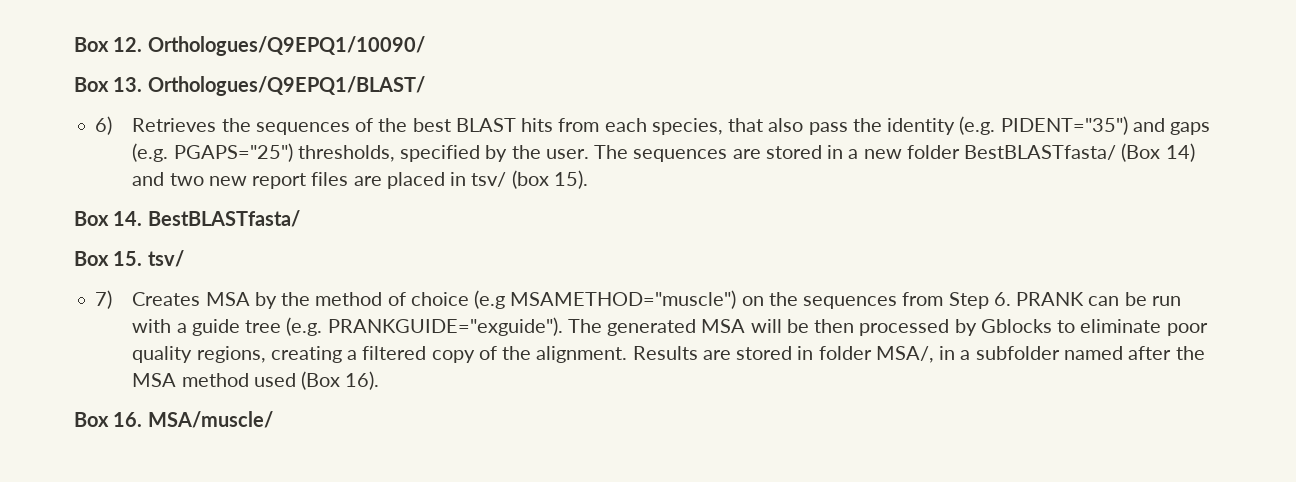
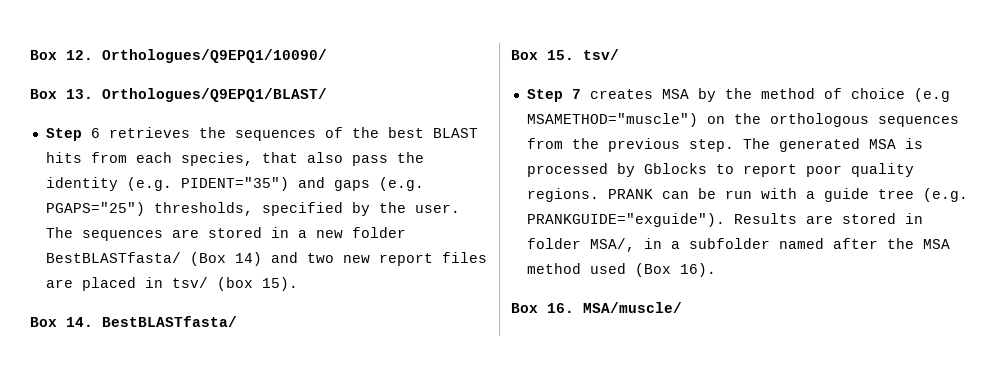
- 6) Retrieves the sequences of the best BLAST hits from each species, that also pass the identity (e.g. PIDENT="35") and gaps (e.g. PGAPS="25") thresholds, specified by the user.
+ Step 6 retrieves the sequences of the best BLAST hits from each species, that also pass the identity (e.g. PIDENT="35") and gaps (e.g. PGAPS="25") thresholds, specified by the user.
- 7) Creates MSA by the method of choice (e.g MSAMETHOD="muscle") on the sequences from Step 6. PRANK can be run with a guide tree (e.g. PRANKGUIDE="exguide").
+ Step 7 creates MSA by the method of choice (e.g MSAMETHOD="muscle") on the orthologous sequences from the previous step. The generated MSA is processed by Gblocks to report poor quality regions. PRANK can be run with a guide tree (e.g. PRANKGUIDE="exguide").
- The generated MSA will be then processed by Gblocks to eliminate poor quality regions, creating a filtered copy of the alignment.

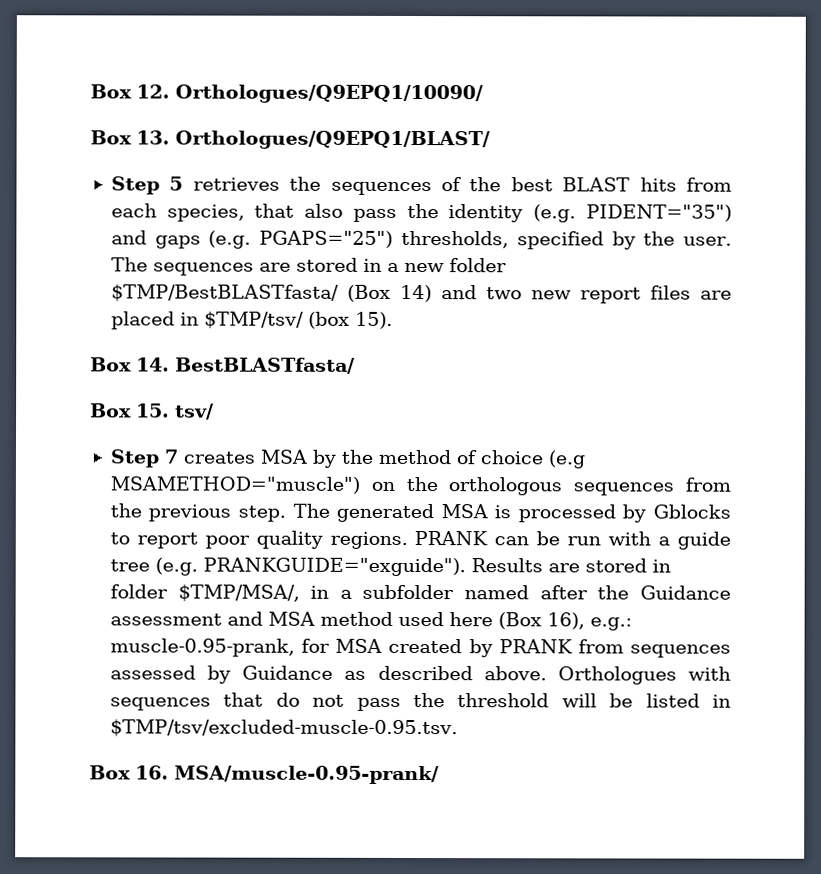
- Step 6 retrieves the sequences of the best BLAST hits from each species, that also pass the identity (e.g. PIDENT="35") and gaps (e.g. PGAPS="25") thresholds, specified by the user.
+ Step 5 retrieves the sequences of the best BLAST hits from each species, that also pass the identity (e.g. PIDENT="35") and gaps (e.g. PGAPS="25") thresholds, specified by the user.
- The sequences are stored in a new folder BestBLASTfasta/ (Box 14) and two new report files are placed in tsv/ (box 15).
+ The sequences are stored in a new folder $TMP/BestBLASTfasta/ (Box 14) and two new report files are placed in $TMP/tsv/ (box 15).
- Results are stored in folder MSA/, in a subfolder named after the MSA method used (Box 16).
+ Results are stored in folder $TMP/MSA/, in a subfolder named after the Guidance assessment and MSA method used here (Box 16), e.g.: muscle-0.95-prank, for MSA created by PRANK from sequences assessed by Guidance as described above. Orthologues with sequences that do not pass the threshold will be listed in $TMP/tsv/excluded-muscle-0.95.tsv.
- Box 16. MSA/muscle/
+ Box 16. MSA/muscle-0.95-prank/

